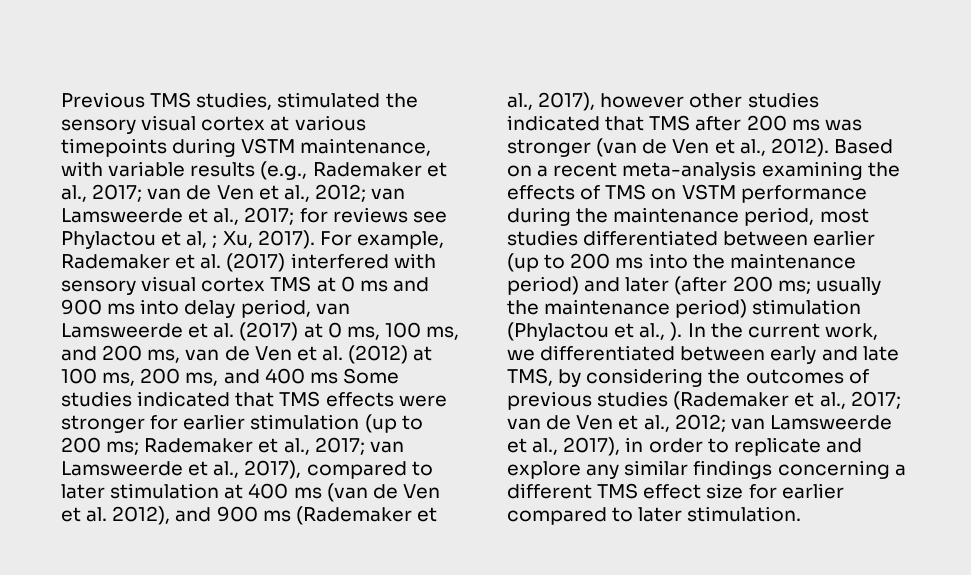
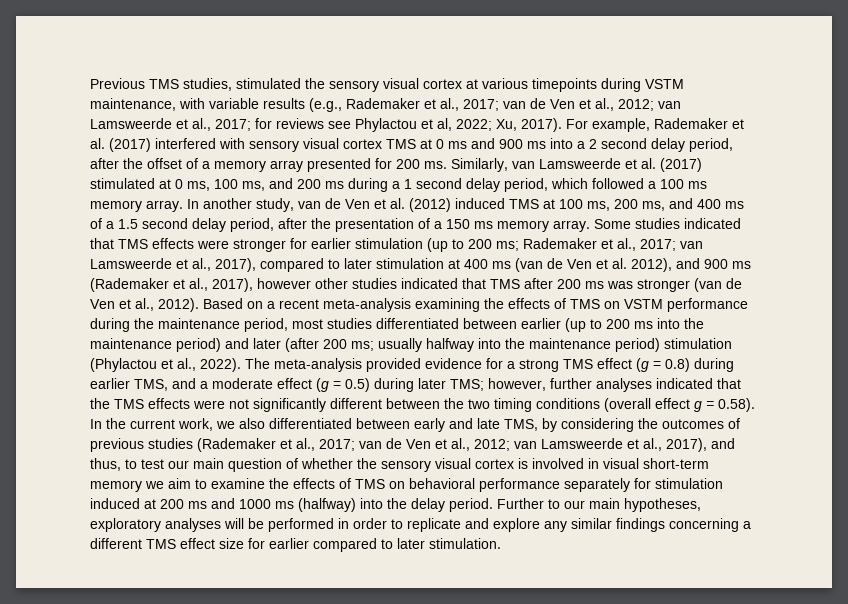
- Previous TMS studies, stimulated the sensory visual cortex at various timepoints during VSTM maintenance, with variable results (e.g., Rademaker et al., 2017; van de Ven et al., 2012; van Lamsweerde et al., 2017; for reviews see Phylactou et al, ; Xu, 2017).
+ Previous TMS studies, stimulated the sensory visual cortex at various timepoints during VSTM maintenance, with variable results (e.g., Rademaker et al., 2017; van de Ven et al., 2012; van Lamsweerde et al., 2017; for reviews see Phylactou et al, 2022; Xu, 2017).
- For example, Rademaker et al. (2017) interfered with sensory visual cortex TMS at 0 ms and 900 ms into delay period, van Lamsweerde et al. (2017) at 0 ms, 100 ms, and 200 ms, van de Ven et al. (2012) at 100 ms, 200 ms, and 400 ms Some studies indicated that TMS effects were stronger for earlier stimulation (up to 200 ms;
+ For example, Rademaker et al. (2017) interfered with sensory visual cortex TMS at 0 ms and 900 ms into a 2 second delay period, after the offset of a memory array presented for 200 ms. Similarly, van Lamsweerde et al. (2017) stimulated at 0 ms, 100 ms, and 200 ms during a 1 second delay period, which followed a 100 ms memory array. In another study, van de Ven et al. (2012) induced TMS at 100 ms, 200 ms, and 400 ms of a 1.5 second delay period, after the presentation of a 150 ms memory array. Some studies indicated that TMS effects were stronger for earlier stimulation (up to 200 ms;
- usually the maintenance period) stimulation (Phylactou et al., ). In the current work, we differentiated between early and late TMS, by considering the outcomes of previous studies (Rademaker et al., 2017;
+ usually halfway into the maintenance period) stimulation (Phylactou et al., 2022). The meta-analysis provided evidence for a strong TMS effect (g = 0.8) during earlier TMS, and a moderate effect (g = 0.5) during later TMS; however, further analyses indicated that the TMS effects were not significantly different between the two timing conditions (overall effect g = 0.58). In the current work, we also differentiated between early and late TMS, by considering the outcomes of previous studies (Rademaker et al., 2017;
- van Lamsweerde et al., 2017), in order to replicate and explore any similar findings concerning a different TMS effect size for earlier compared to later stimulation.
+ van Lamsweerde et al., 2017), and thus, to test our main question of whether the sensory visual cortex is involved in visual short-term memory we aim to examine the effects of TMS on behavioral performance separately for stimulation induced at 200 ms and 1000 ms (halfway) into the delay period. Further to our main hypotheses, exploratory analyses will be performed in order to replicate and explore any similar findings concerning a different TMS effect size for earlier compared to later stimulation.

